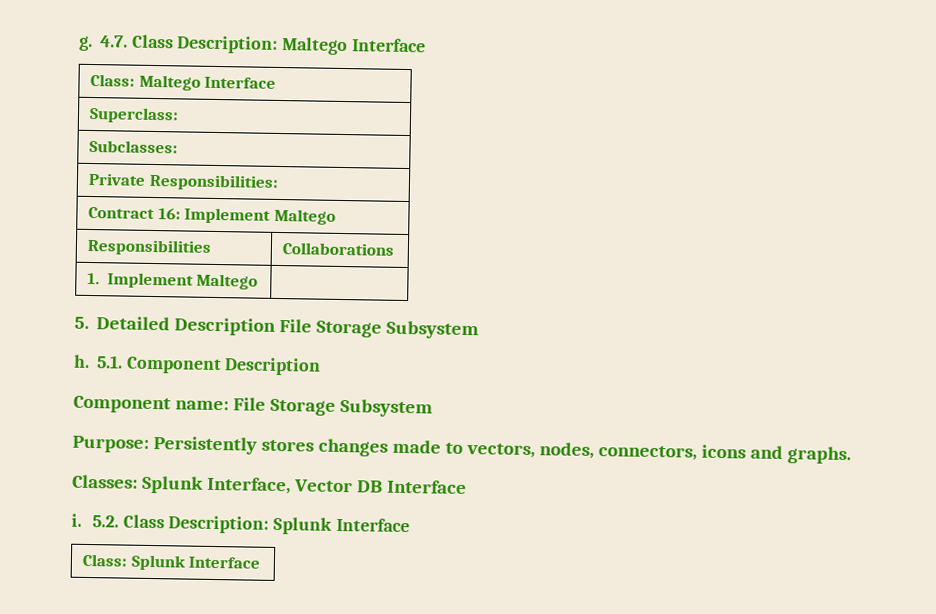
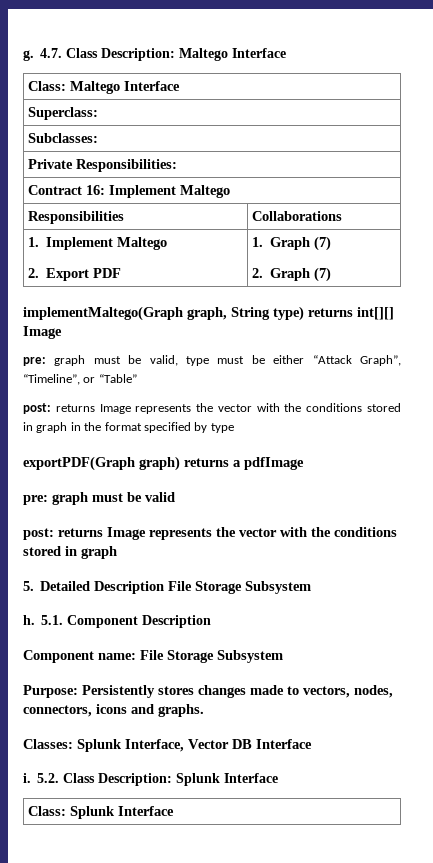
- 1. Implement Maltego |
+ 1. Implement Maltego
+ 2. Export PDF | 1. Graph (7)
+ 2. Graph (7)
+ implementMaltego(Graph graph, String type) returns int[][] Image
+ pre: graph must be valid, type must be either “Attack Graph”, “Timeline”, or “Table”
+ post: returns Image represents the vector with the conditions stored in graph in the format specified by type
+ exportPDF(Graph graph) returns a pdfImage
+ pre: graph must be valid
+ post: returns Image represents the vector with the conditions stored in graph

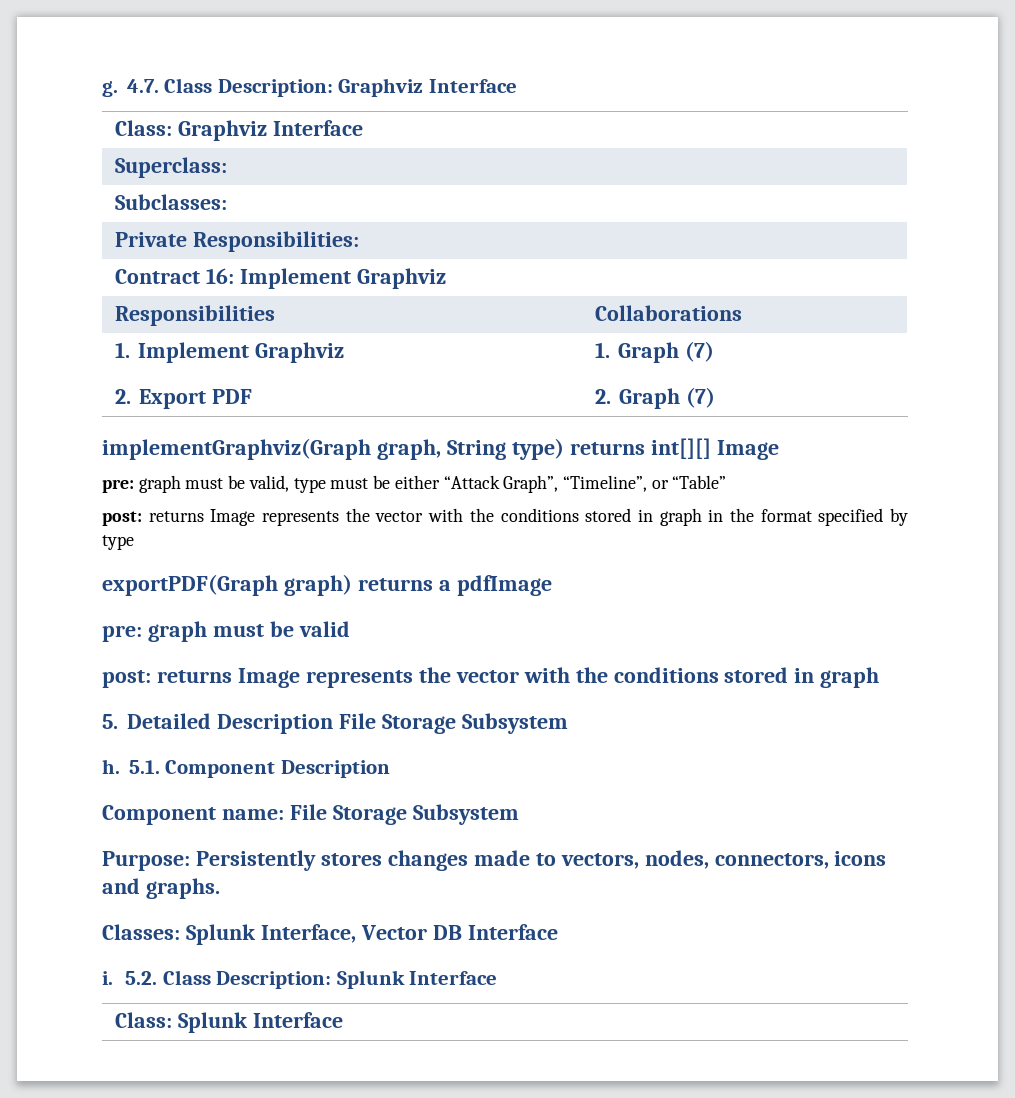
- 4.7. Class Description: Maltego Interface
- Class: Maltego Interface
+ 4.7. Class Description: Graphviz Interface
+ Class: Graphviz Interface
- Contract 16: Implement Maltego
+ Contract 16: Implement Graphviz
- 1. Implement Maltego
+ 1. Implement Graphviz
- implementMaltego(Graph graph, String type) returns int[][] Image
+ implementGraphviz(Graph graph, String type) returns int[][] Image

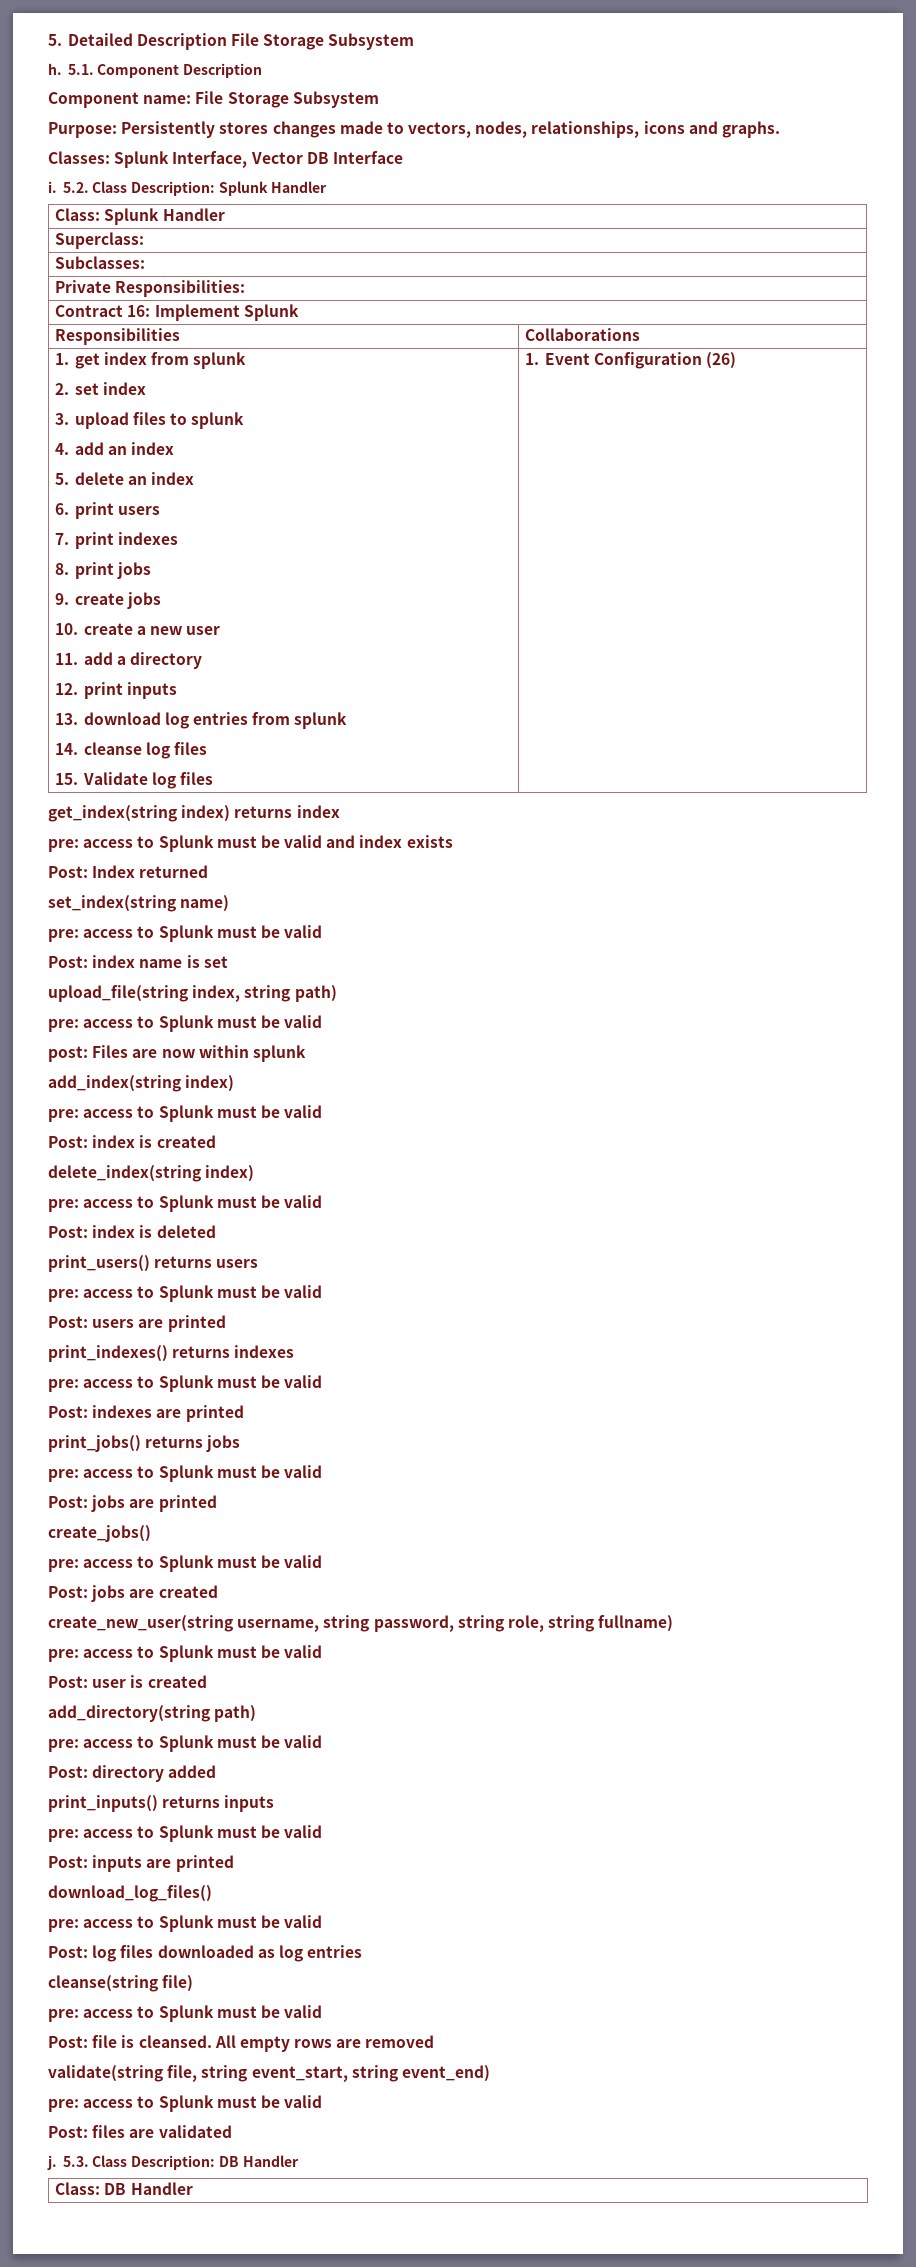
- g. 4.7. Class Description: Graphviz Interface
- Class: Graphviz Interface
- Superclass:
- Subclasses:
- Private Responsibilities:
- Contract 16: Implement Graphviz
- Responsibilities | Collaborations
- 1. Implement Graphviz
- 2. Export PDF | 1. Graph (7)
- 2. Graph (7)
- implementGraphviz(Graph graph, String type) returns int[][] Image
- pre: graph must be valid, type must be either “Attack Graph”, “Timeline”, or “Table”
- post: returns Image represents the vector with the conditions stored in graph in the format specified by type
- exportPDF(Graph graph) returns a pdfImage
- pre: graph must be valid
- post: returns Image represents the vector with the conditions stored in graph
- Purpose: Persistently stores changes made to vectors, nodes, connectors, icons and graphs.
+ Purpose: Persistently stores changes made to vectors, nodes, relationships, icons and graphs.
- 5.2. Class Description: Splunk Interface
+ 5.2. Class Description: Splunk Handler
- Class: Splunk Interface
+ Class: Splunk Handler
+ Superclass:
+ Subclasses:
+ Private Responsibilities:
+ Contract 16: Implement Splunk
+ Responsibilities | Collaborations
+ 1. get index from splunk
+ 2. set index
+ 3. upload files to splunk
+ 4. add an index
+ 5. delete an index
+ 6. print users
+ 7. print indexes
+ 8. print jobs
+ 9. create jobs
+ 10. create a new user
+ 11. add a directory
+ 12. print inputs
+ 13. download log entries from splunk
+ 14. cleanse log files
+ 15. Validate log files | 1. Event Configuration (26)
+ get_index(string index) returns index
+ pre: access to Splunk must be valid and index exists
+ Post: Index returned
+ set_index(string name)
+ pre: access to Splunk must be valid
+ Post: index name is set
+ upload_file(string index, string path)
+ pre: access to Splunk must be valid
+ post: Files are now within splunk
+ add_index(string index)
+ pre: access to Splunk must be valid
+ Post: index is created
+ delete_index(string index)
+ pre: access to Splunk must be valid
+ Post: index is deleted
+ print_users() returns users
+ pre: access to Splunk must be valid
+ Post: users are printed
+ print_indexes() returns indexes
+ pre: access to Splunk must be valid
+ Post: indexes are printed
+ print_jobs() returns jobs
+ pre: access to Splunk must be valid
+ Post: jobs are printed
+ create_jobs()
+ pre: access to Splunk must be valid
+ Post: jobs are created
+ create_new_user(string username, string password, string role, string fullname)
+ pre: access to Splunk must be valid
+ Post: user is created
+ add_directory(string path)
+ pre: access to Splunk must be valid
+ Post: directory added
+ print_inputs() returns inputs
+ pre: access to Splunk must be valid
+ Post: inputs are printed
+ download_log_files()
+ pre: access to Splunk must be valid
+ Post: log files downloaded as log entries
+ cleanse(string file)
+ pre: access to Splunk must be valid
+ Post: file is cleansed. All empty rows are removed
+ validate(string file, string event_start, string event_end)
+ pre: access to Splunk must be valid
+ Post: files are validated
+ j. 5.3. Class Description: DB Handler
+ Class: DB Handler

